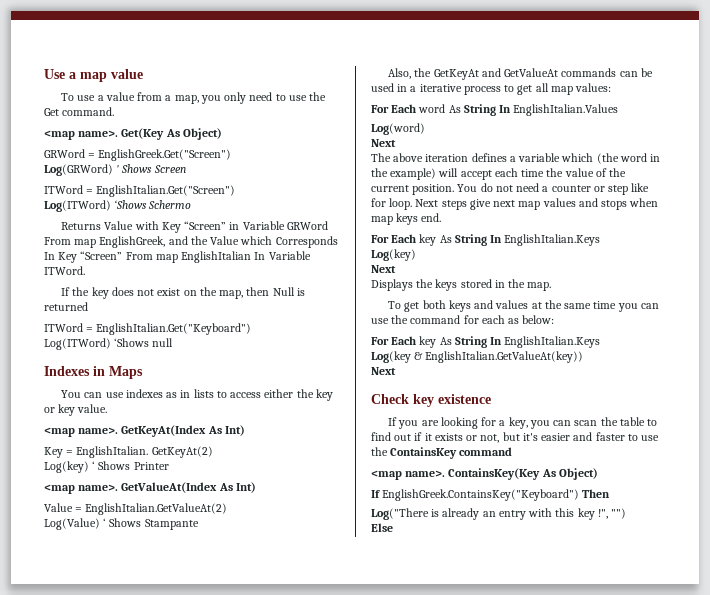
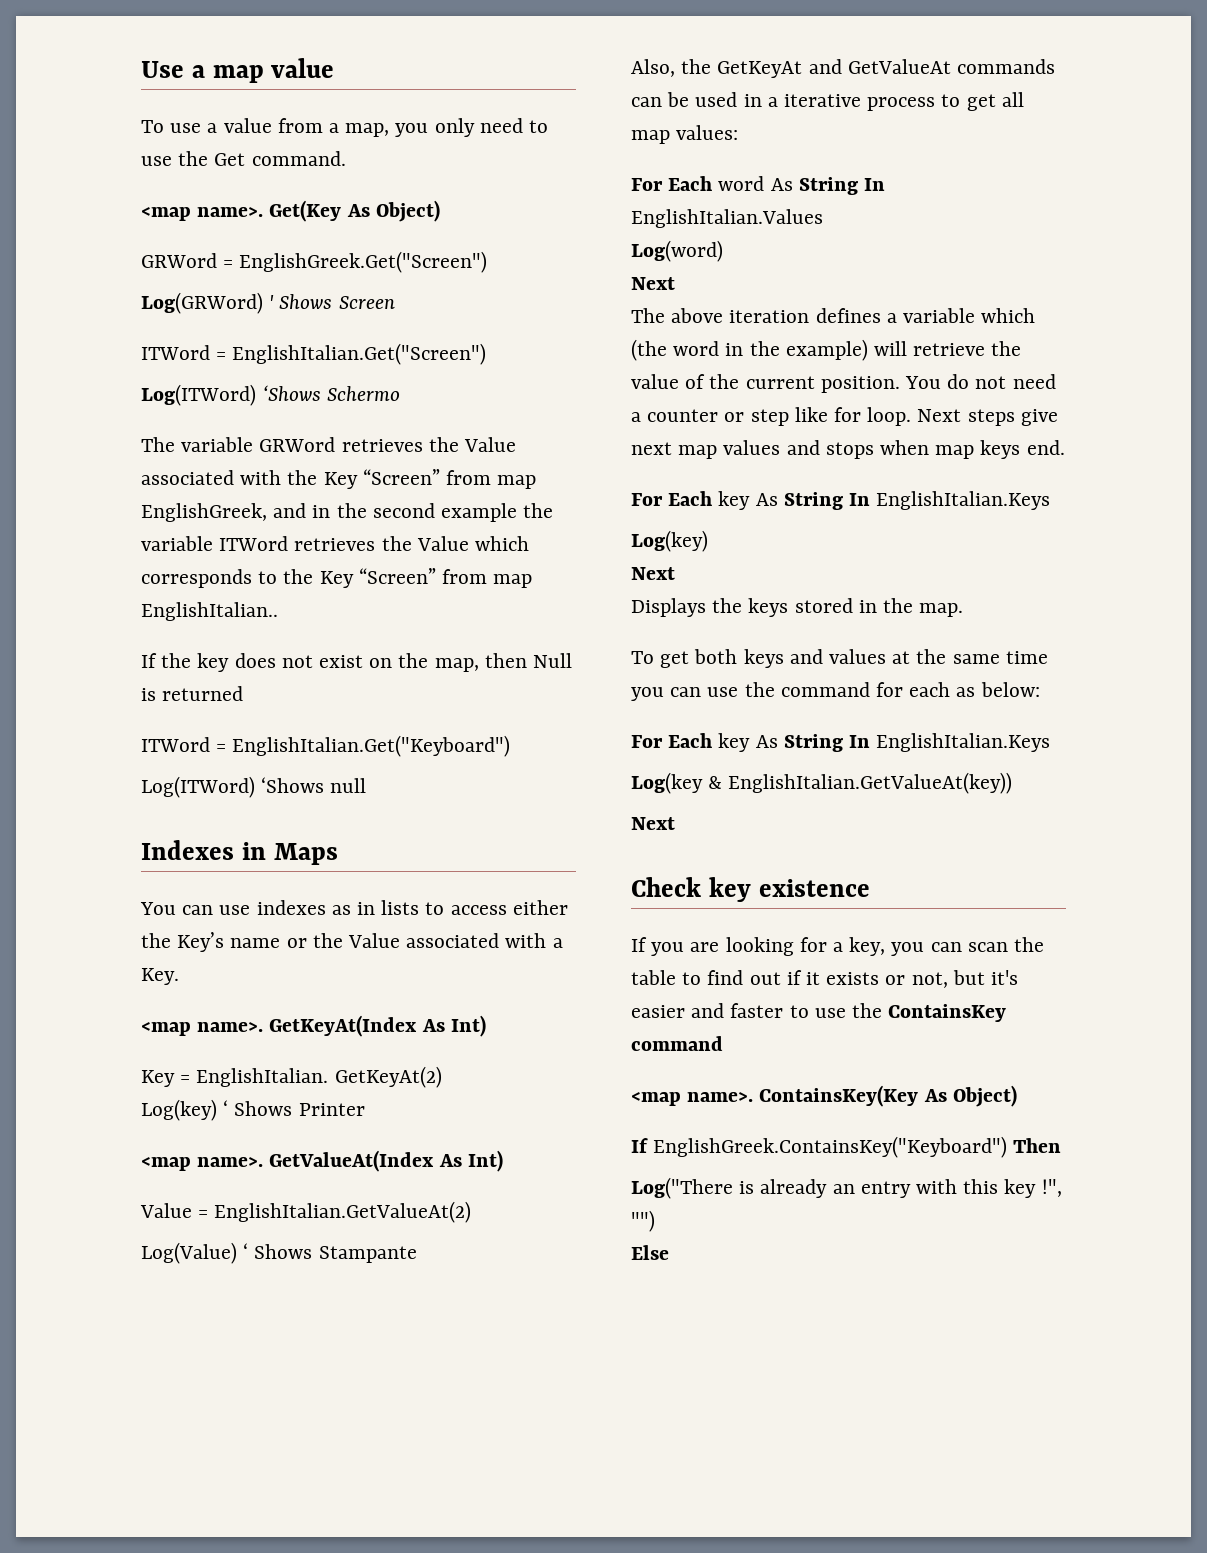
- Returns Value with Key “Screen” in Variable GRWord From map EnglishGreek, and the Value which Corresponds In Key “Screen” From map EnglishItalian In Variable ITWord.
+ The variable GRWord retrieves the Value associated with the Key “Screen” from map EnglishGreek, and in the second example the variable ITWord retrieves the Value which corresponds to the Key “Screen” from map EnglishItalian..
- You can use indexes as in lists to access either the key or key value.
+ You can use indexes as in lists to access either the Key’s name or the Value associated with a Key.
- The above iteration defines a variable which (the word in the example) will accept each time the value of the current position.
+ The above iteration defines a variable which (the word in the example) will retrieve the value of the current position.

